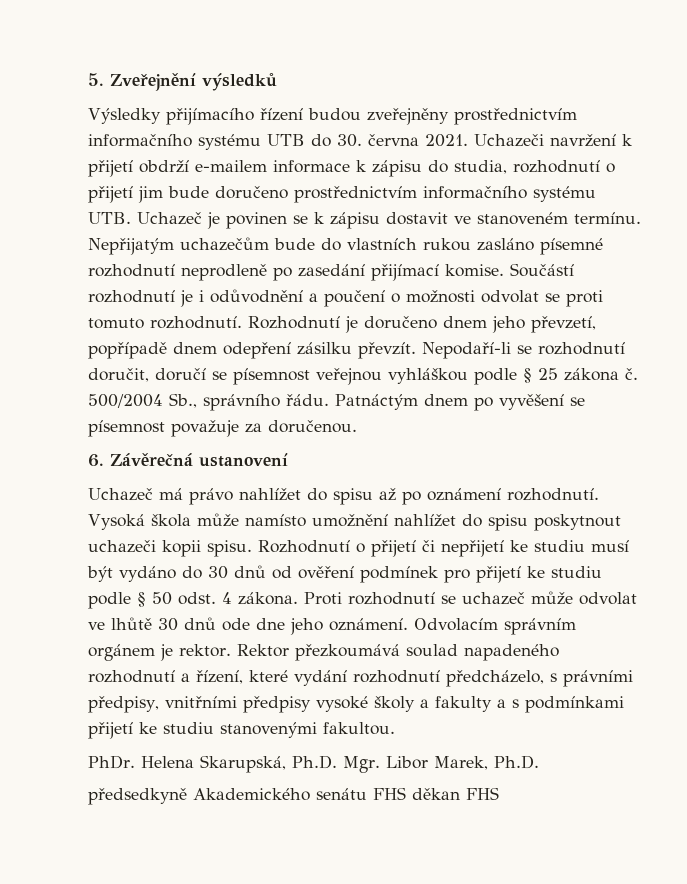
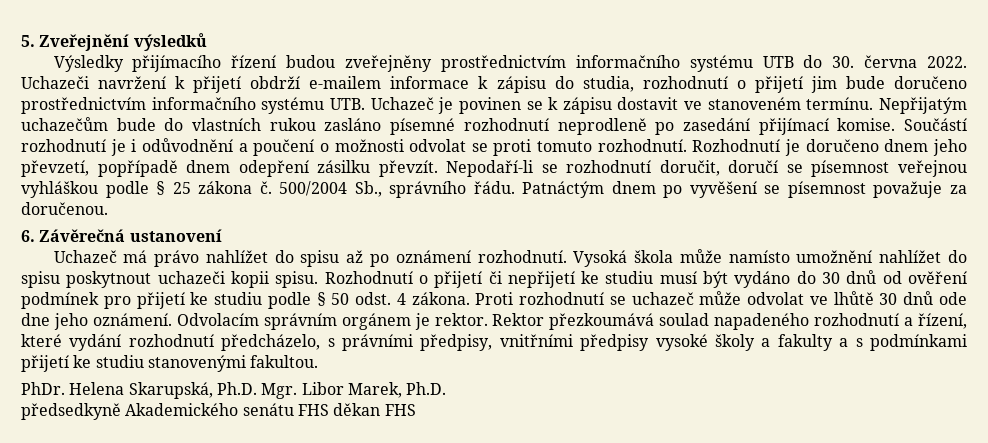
- Výsledky přijímacího řízení budou zveřejněny prostřednictvím informačního systému UTB do 30. června 2021.
+ Výsledky přijímacího řízení budou zveřejněny prostřednictvím informačního systému UTB do 30. června 2022.

